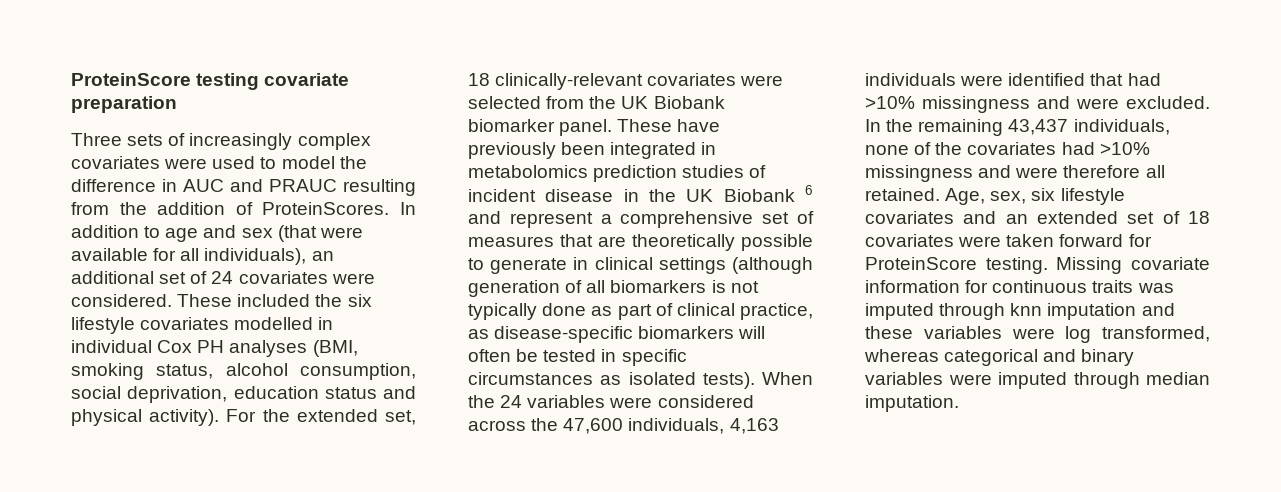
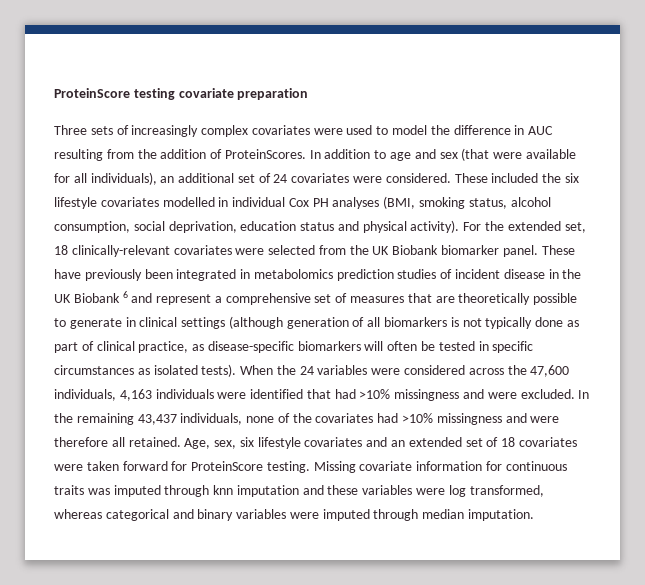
- Three sets of increasingly complex covariates were used to model the difference in AUC and PRAUC resulting from the addition of ProteinScores.
+ Three sets of increasingly complex covariates were used to model the difference in AUC resulting from the addition of ProteinScores.

